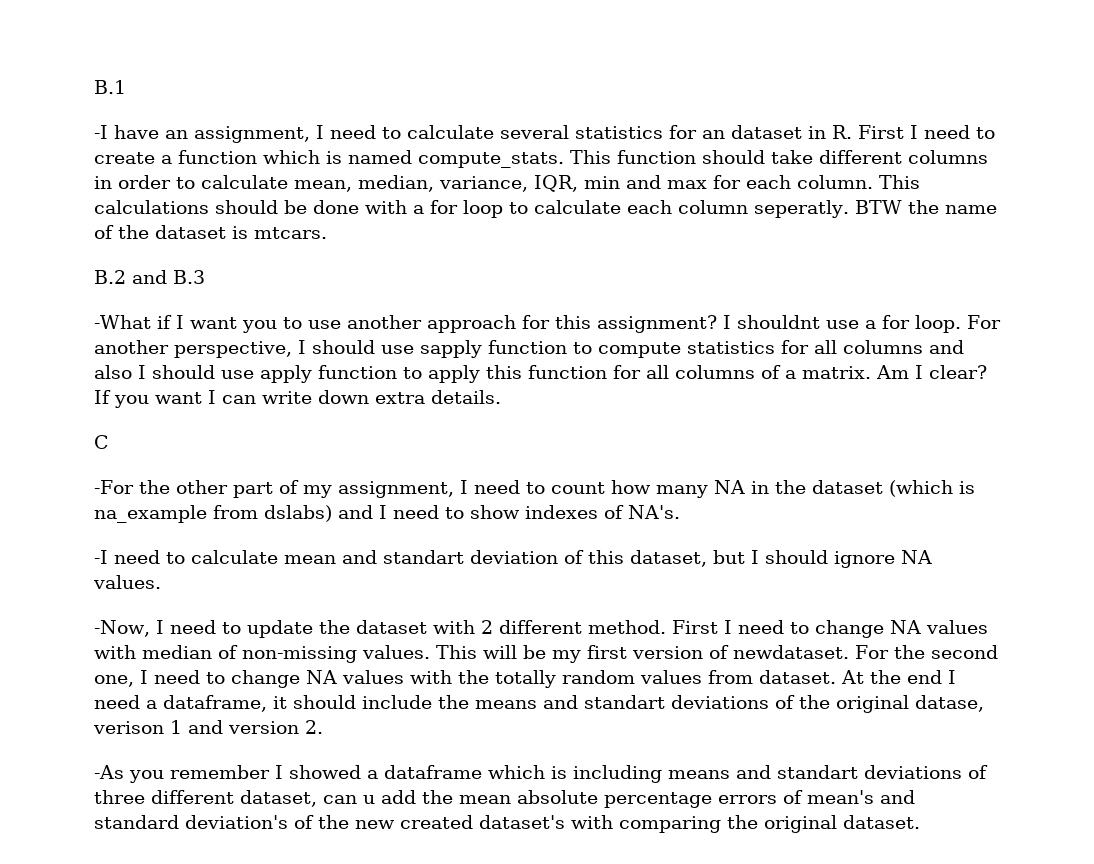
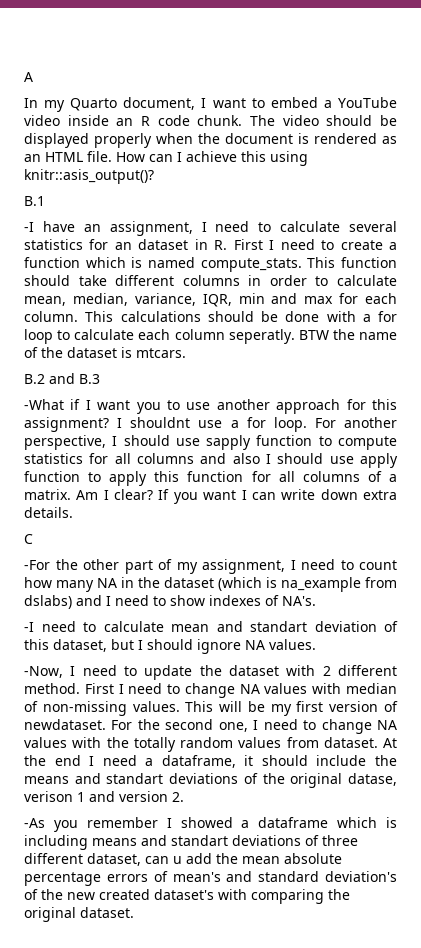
+ A
+ In my Quarto document, I want to embed a YouTube video inside an R code chunk. The video should be displayed properly when the document is rendered as an HTML file. How can I achieve this using knitr::asis_output()?

